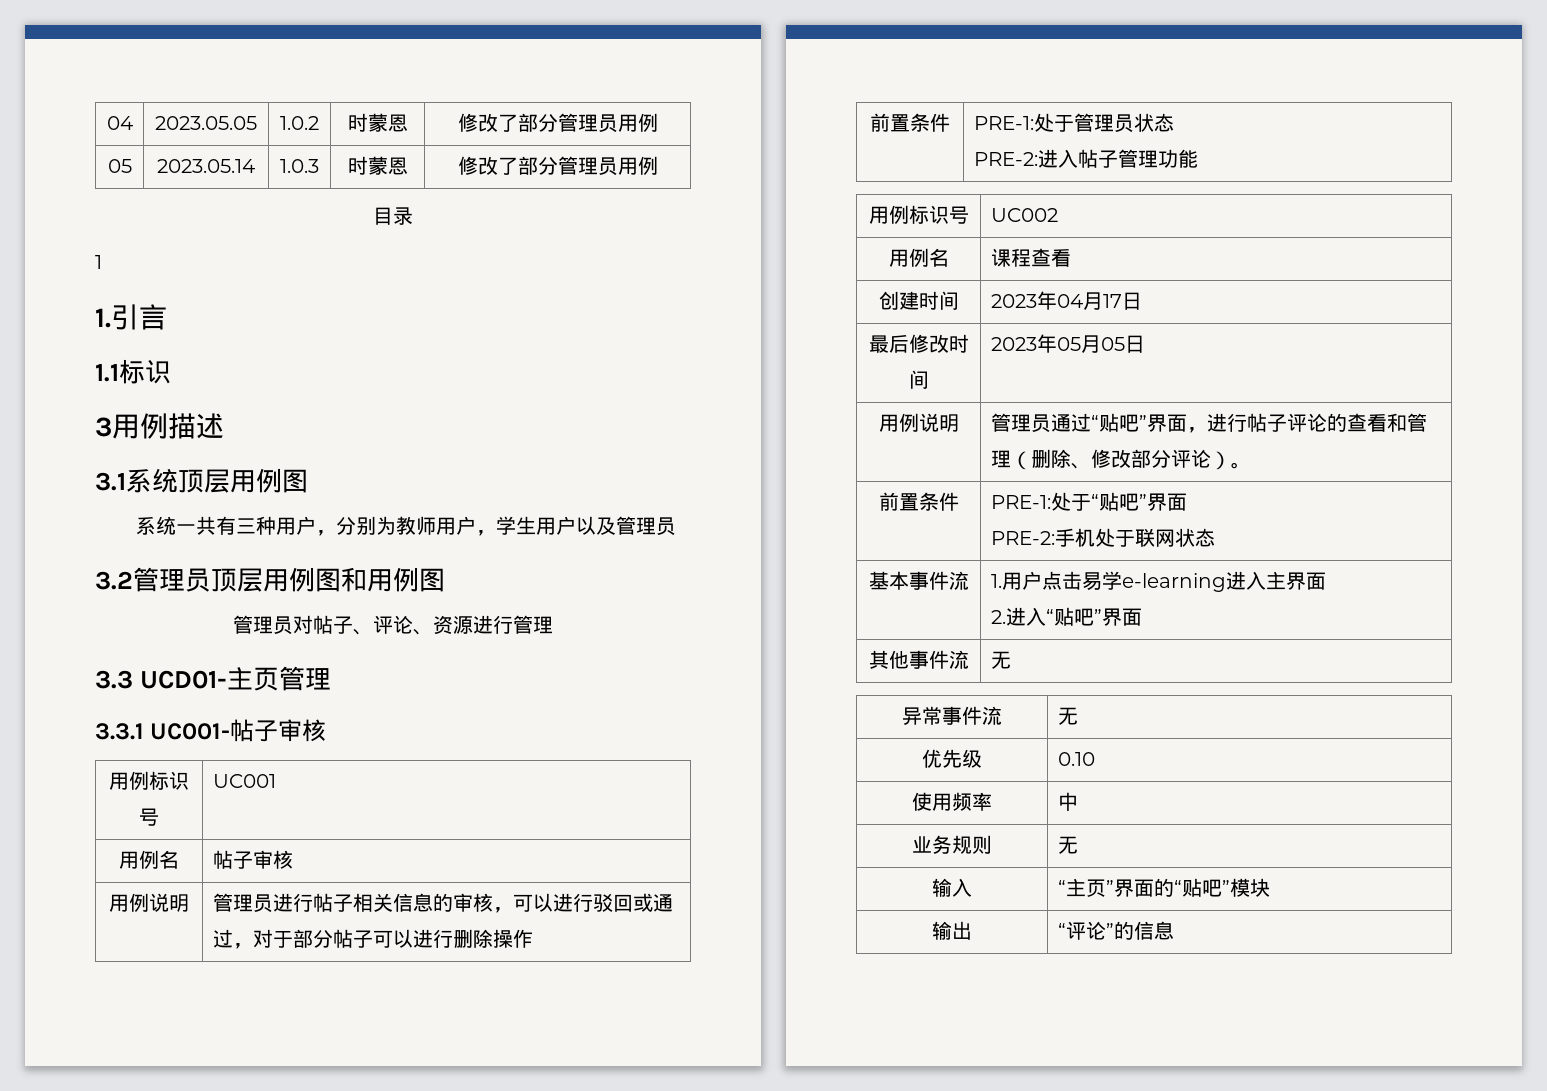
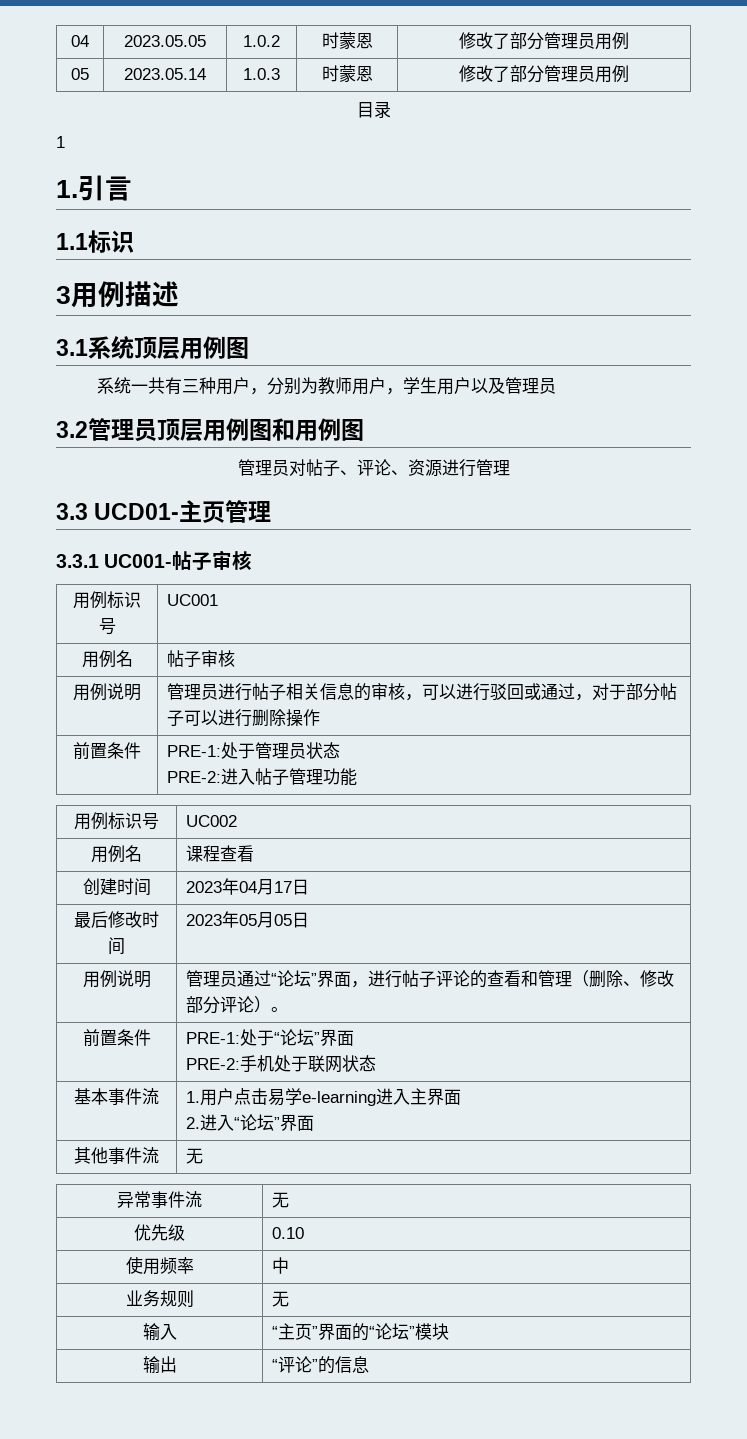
- 用例说明 | 管理员通过“贴吧”界面，进行帖子评论的查看和管理（删除、修改部分评论）。
+ 用例说明 | 管理员通过“论坛”界面，进行帖子评论的查看和管理（删除、修改部分评论）。
- 前置条件 | PRE-1:处于“贴吧”界面
+ 前置条件 | PRE-1:处于“论坛”界面
  基本事件流 | 1.用户点击易学e-learning进入主界面
- 2.进入“贴吧”界面
+ 2.进入“论坛”界面
- 输入 | “主页”界面的“贴吧”模块
+ 输入 | “主页”界面的“论坛”模块

